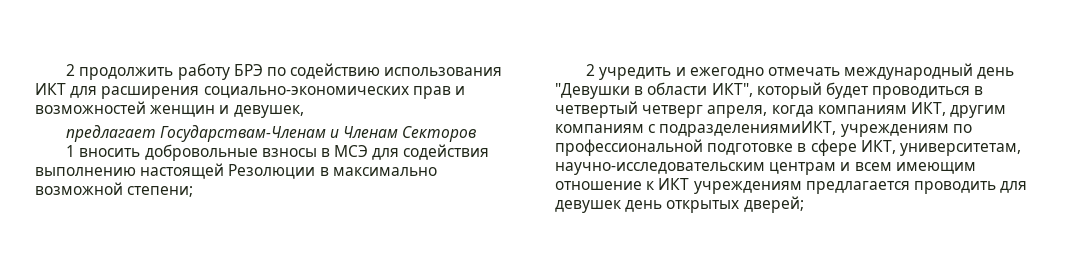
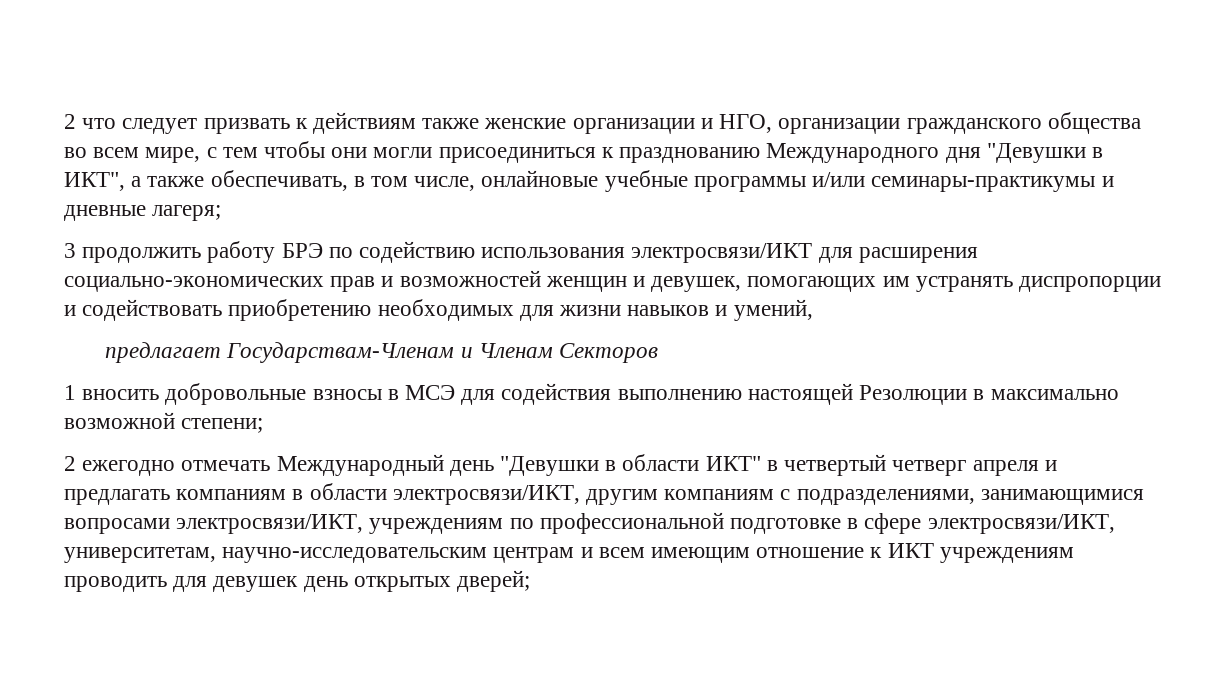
- 2 продолжить работу БРЭ по содействию использования ИКТ для расширения социально-экономических прав и возможностей женщин и девушек,
+ 2 что следует призвать к действиям также женские организации и НГО, организации гражданского общества во всем мире, с тем чтобы они могли присоединиться к празднованию Международного дня "Девушки в ИКТ", а также обеспечивать, в том числе, онлайновые учебные программы и/или семинары-практикумы и дневные лагеря;
+ 3 продолжить работу БРЭ по содействию использования электросвязи/ИКТ для расширения социально-экономических прав и возможностей женщин и девушек, помогающих им устранять диспропорции и содействовать приобретению необходимых для жизни навыков и умений,
- 2 учредить и ежегодно отмечать международный день "Девушки в области ИКТ", который будет проводиться в четвертый четверг апреля, когда компаниям ИКТ, другим компаниям с подразделениямиИКТ, учреждениям по профессиональной подготовке в сфере ИКТ, университетам, научно-исследовательским центрам и всем имеющим отношение к ИКТ учреждениям предлагается проводить для девушек день открытых дверей;
+ 2 ежегодно отмечать Международный день "Девушки в области ИКТ" в четвертый четверг апреля и предлагать компаниям в области электросвязи/ИКТ, другим компаниям с подразделениями, занимающимися вопросами электросвязи/ИКТ, учреждениям по профессиональной подготовке в сфере электросвязи/ИКТ, университетам, научно-исследовательским центрам и всем имеющим отношение к ИКТ учреждениям проводить для девушек день открытых дверей;

